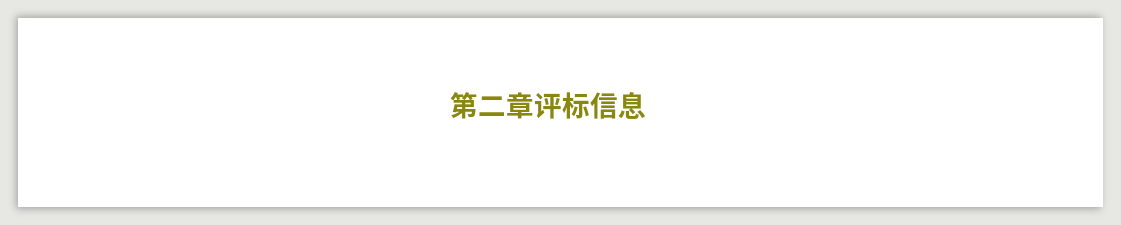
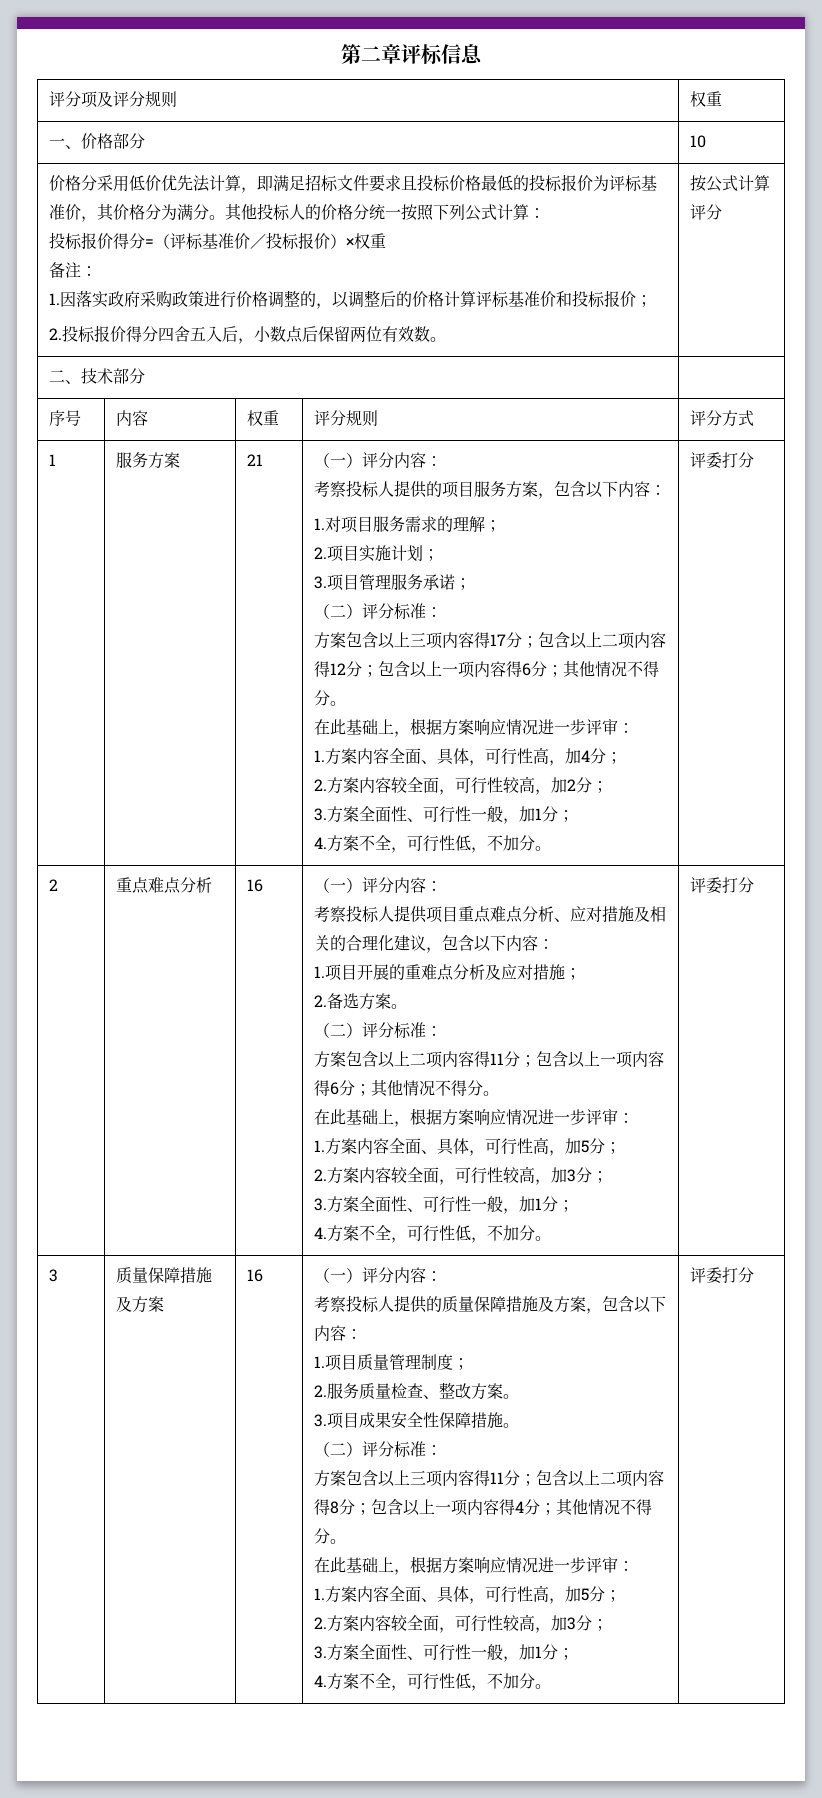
+ 评分项及评分规则 | 权重
+ 一、价格部分 | 10
+ 价格分采用低价优先法计算，即满足招标文件要求且投标价格最低的投标报价为评标基准价，其价格分为满分。其他投标人的价格分统一按照下列公式计算：
+ 投标报价得分=（评标基准价／投标报价）×权重
+ 备注：
+ 1.因落实政府采购政策进行价格调整的，以调整后的价格计算评标基准价和投标报价；
+ 2.投标报价得分四舍五入后，小数点后保留两位有效数。 | 按公式计算评分
+ 二、技术部分 |
+ 序号 | 内容 | 权重 | 评分规则 | 评分方式
+ 1 | 服务方案 | 21 | （一）评分内容：
+ 考察投标人提供的项目服务方案，包含以下内容：
+ 1.对项目服务需求的理解；
+ 2.项目实施计划；
+ 3.项目管理服务承诺；
+ （二）评分标准：
+ 方案包含以上三项内容得17分；包含以上二项内容得12分；包含以上一项内容得6分；其他情况不得分。
+ 在此基础上，根据方案响应情况进一步评审：
+ 1.方案内容全面、具体，可行性高，加4分；
+ 2.方案内容较全面，可行性较高，加2分；
+ 3.方案全面性、可行性一般，加1分；
+ 4.方案不全，可行性低，不加分。 | 评委打分
+ 2 | 重点难点分析 | 16 | （一）评分内容：
+ 考察投标人提供项目重点难点分析、应对措施及相关的合理化建议，包含以下内容：
+ 1.项目开展的重难点分析及应对措施；
+ 2.备选方案。
+ （二）评分标准：
+ 方案包含以上二项内容得11分；包含以上一项内容得6分；其他情况不得分。
+ 在此基础上，根据方案响应情况进一步评审：
+ 1.方案内容全面、具体，可行性高，加5分；
+ 2.方案内容较全面，可行性较高，加3分；
+ 3.方案全面性、可行性一般，加1分；
+ 4.方案不全，可行性低，不加分。 | 评委打分
+ 3 | 质量保障措施及方案 | 16 | （一）评分内容：
+ 考察投标人提供的质量保障措施及方案，包含以下内容：
+ 1.项目质量管理制度；
+ 2.服务质量检查、整改方案。
+ 3.项目成果安全性保障措施。
+ （二）评分标准：
+ 方案包含以上三项内容得11分；包含以上二项内容得8分；包含以上一项内容得4分；其他情况不得分。
+ 在此基础上，根据方案响应情况进一步评审：
+ 1.方案内容全面、具体，可行性高，加5分；
+ 2.方案内容较全面，可行性较高，加3分；
+ 3.方案全面性、可行性一般，加1分；
+ 4.方案不全，可行性低，不加分。 | 评委打分

